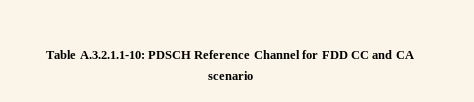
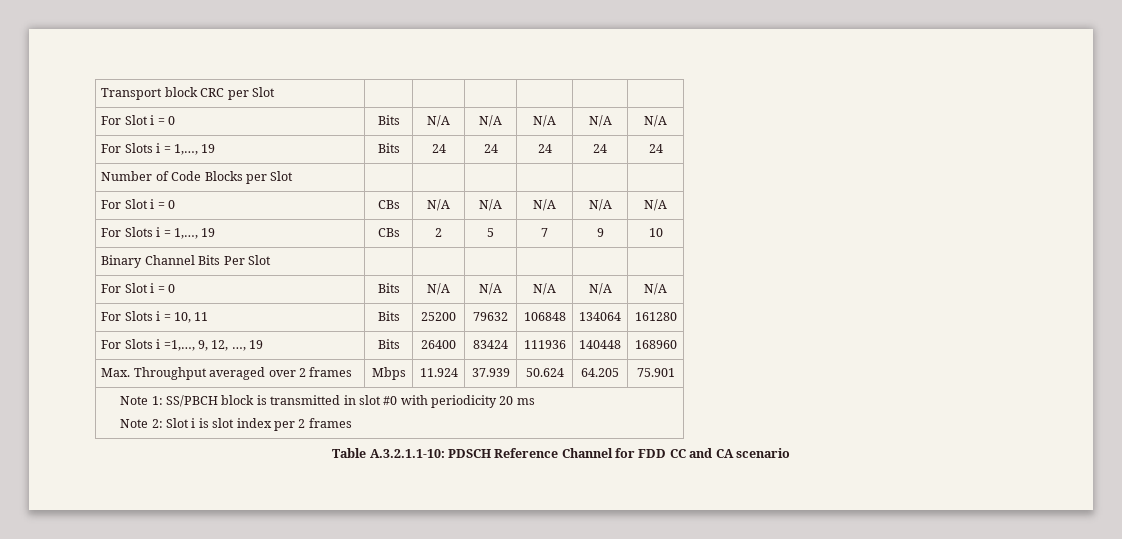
+ Transport block CRC per Slot | | | | | |
+ For Slot i = 0 | Bits | N/A | N/A | N/A | N/A | N/A
+ For Slots i = 1,…, 19 | Bits | 24 | 24 | 24 | 24 | 24
+ Number of Code Blocks per Slot | | | | | |
+ For Slot i = 0 | CBs | N/A | N/A | N/A | N/A | N/A
+ For Slots i = 1,…, 19 | CBs | 2 | 5 | 7 | 9 | 10
+ Binary Channel Bits Per Slot | | | | | |
+ For Slot i = 0 | Bits | N/A | N/A | N/A | N/A | N/A
+ For Slots i = 10, 11 | Bits | 25200 | 79632 | 106848 | 134064 | 161280
+ For Slots i =1,…, 9, 12, …, 19 | Bits | 26400 | 83424 | 111936 | 140448 | 168960
+ Max. Throughput averaged over 2 frames | Mbps | 11.924 | 37.939 | 50.624 | 64.205 | 75.901
+ Note 1: SS/PBCH block is transmitted in slot #0 with periodicity 20 ms
+ Note 2: Slot i is slot index per 2 frames

